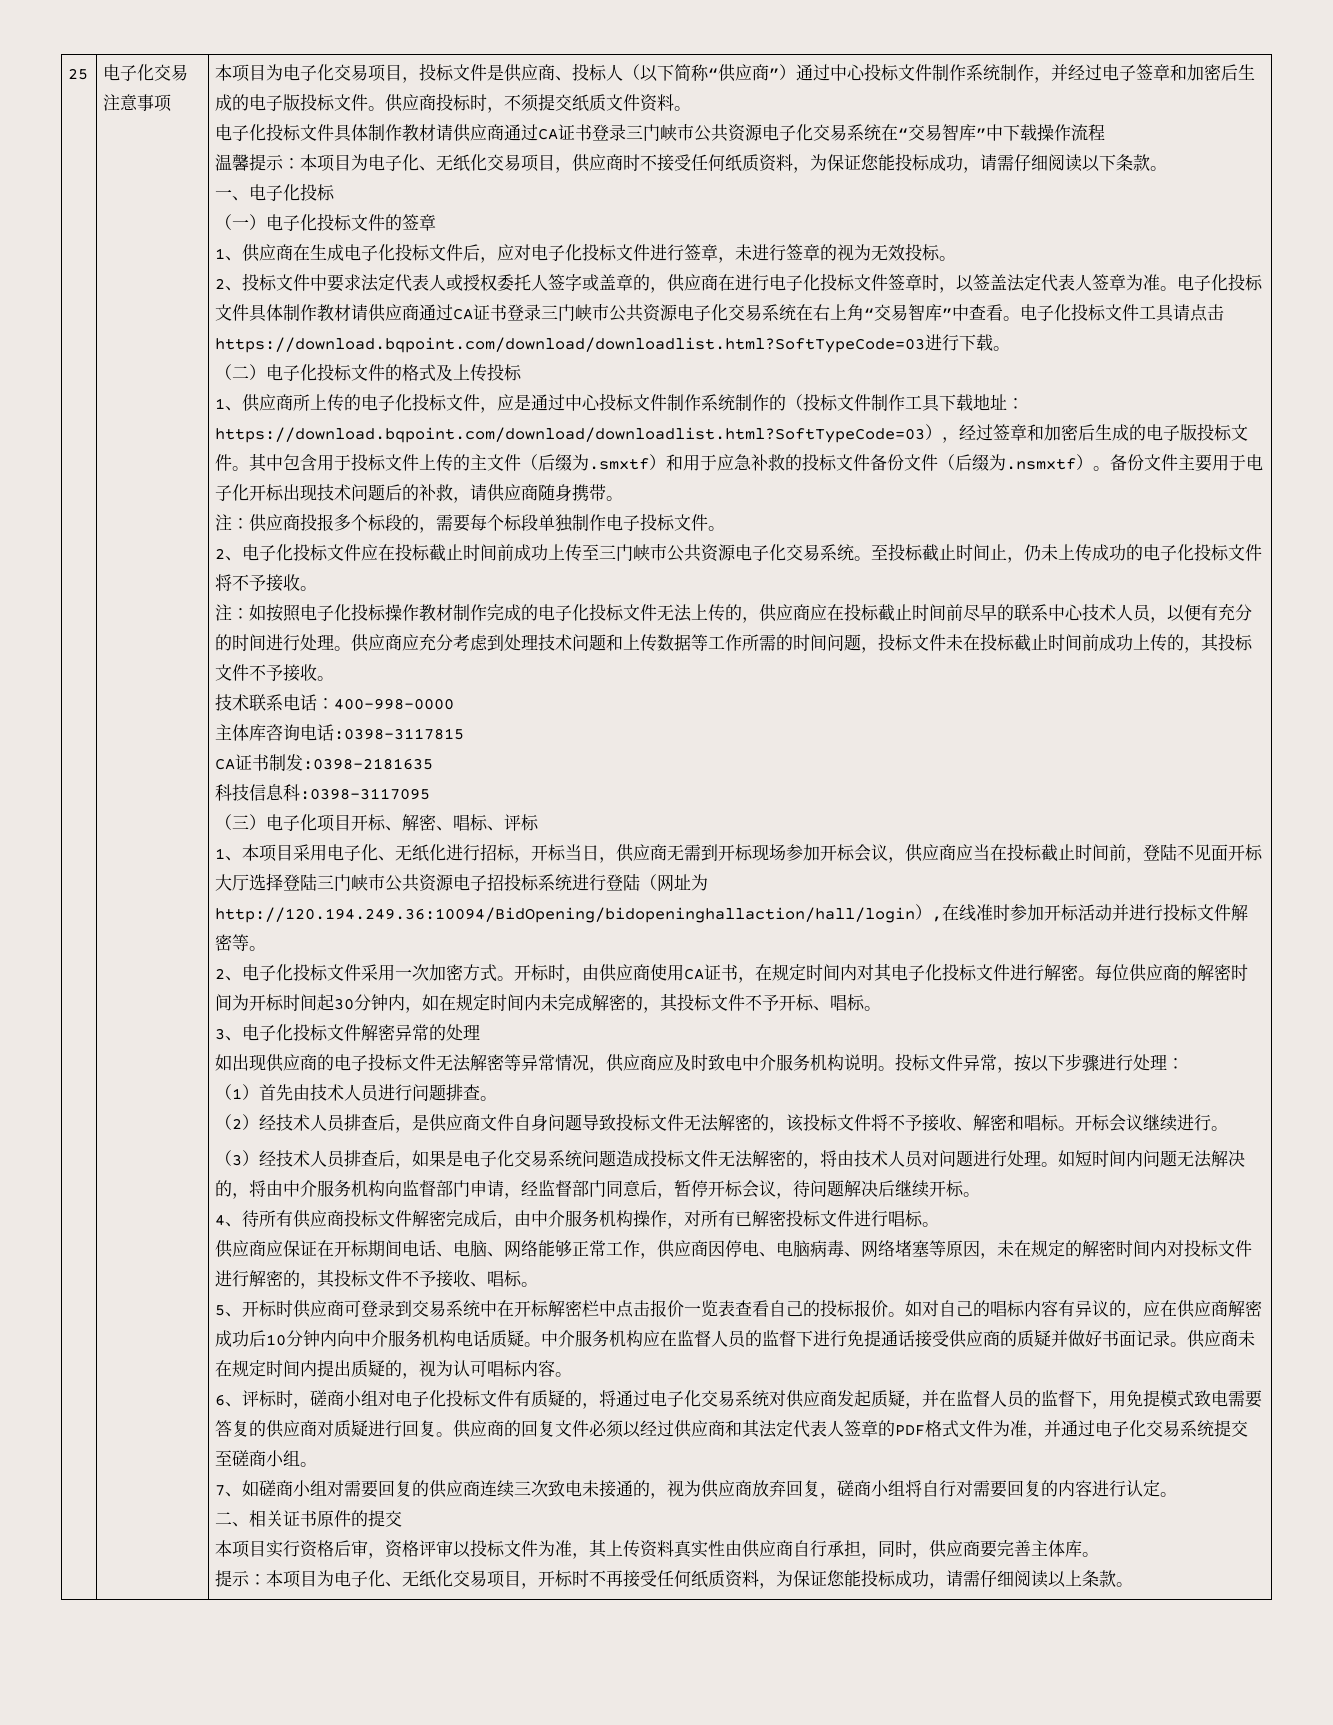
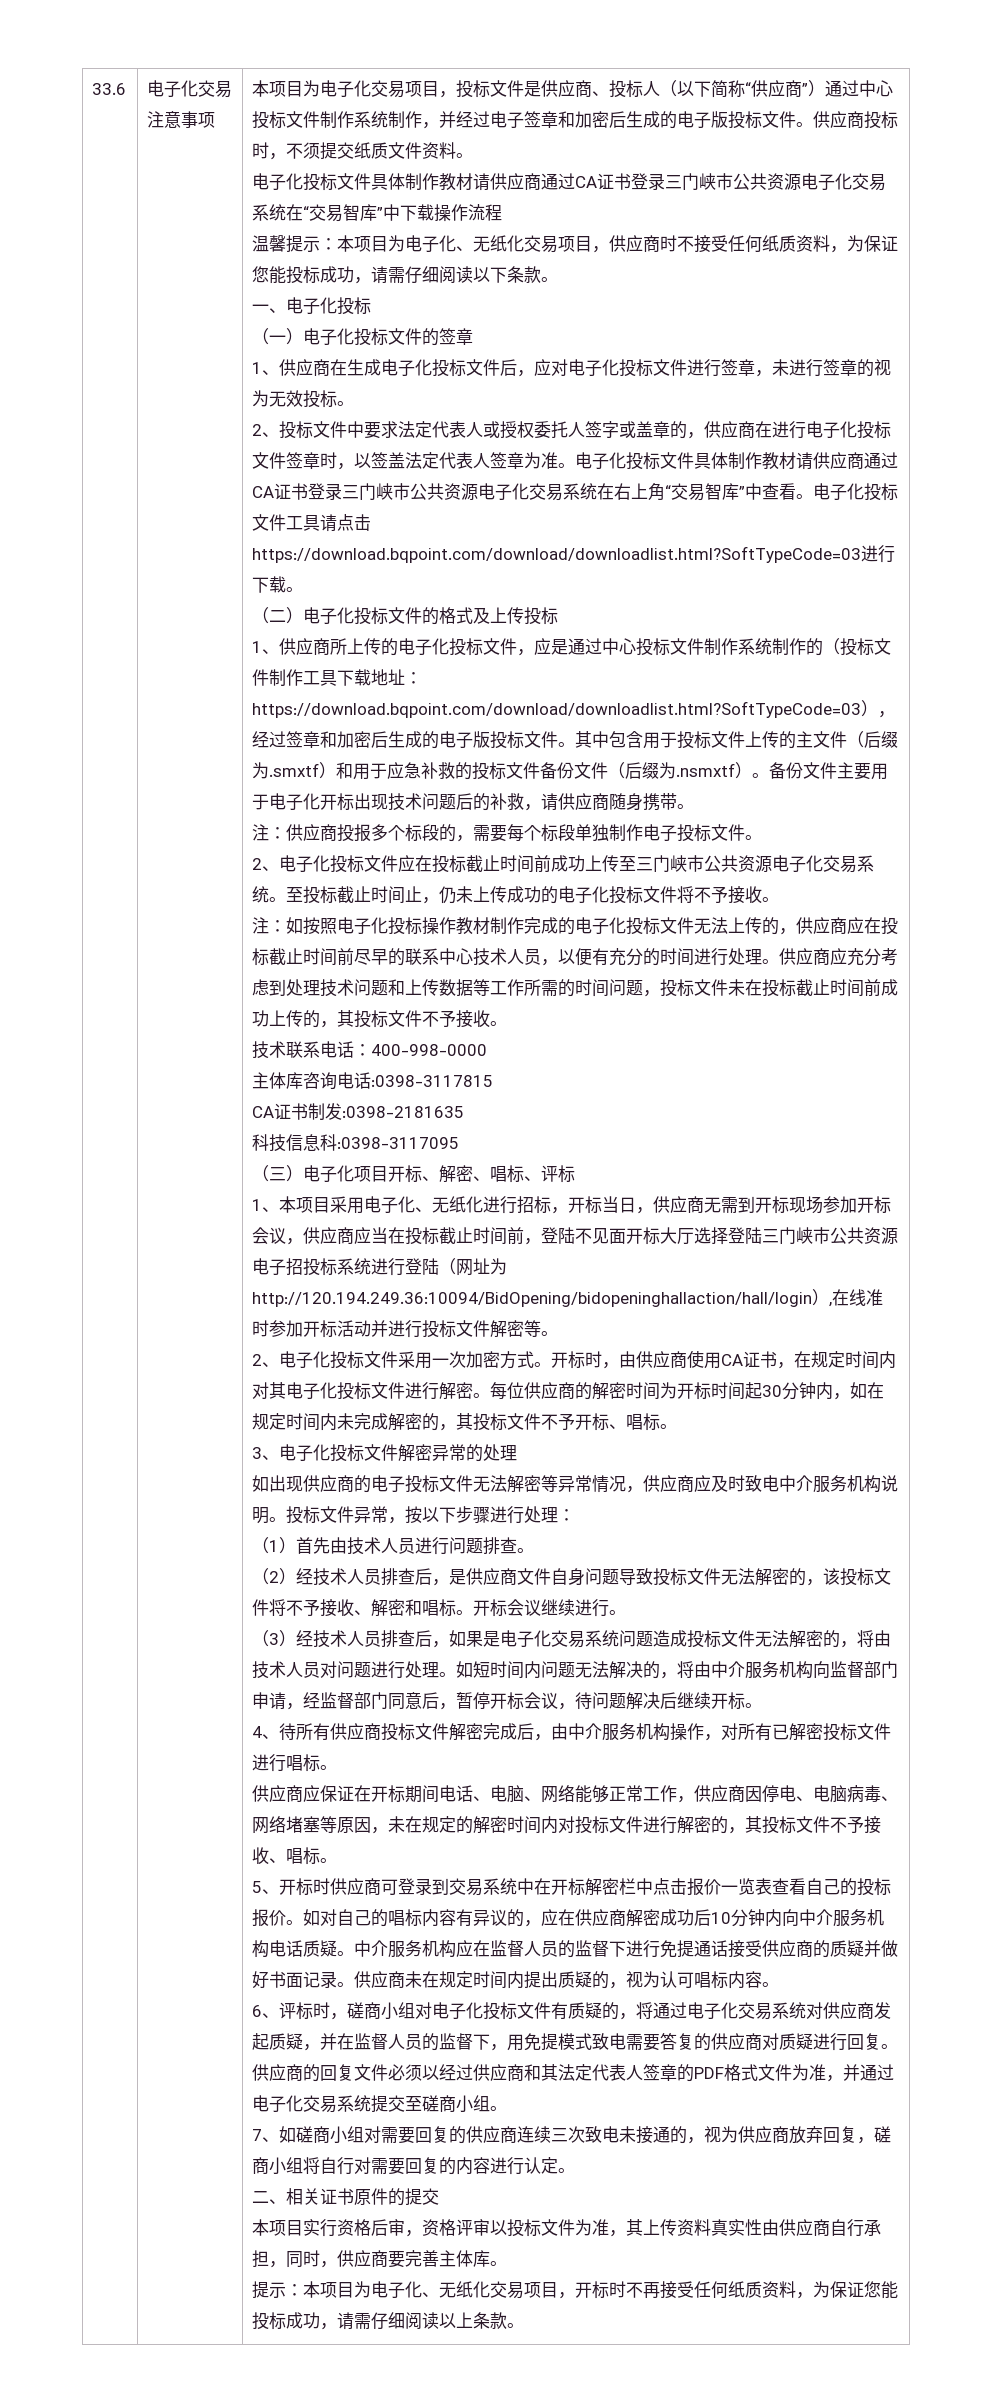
- 25
+ 33.6

